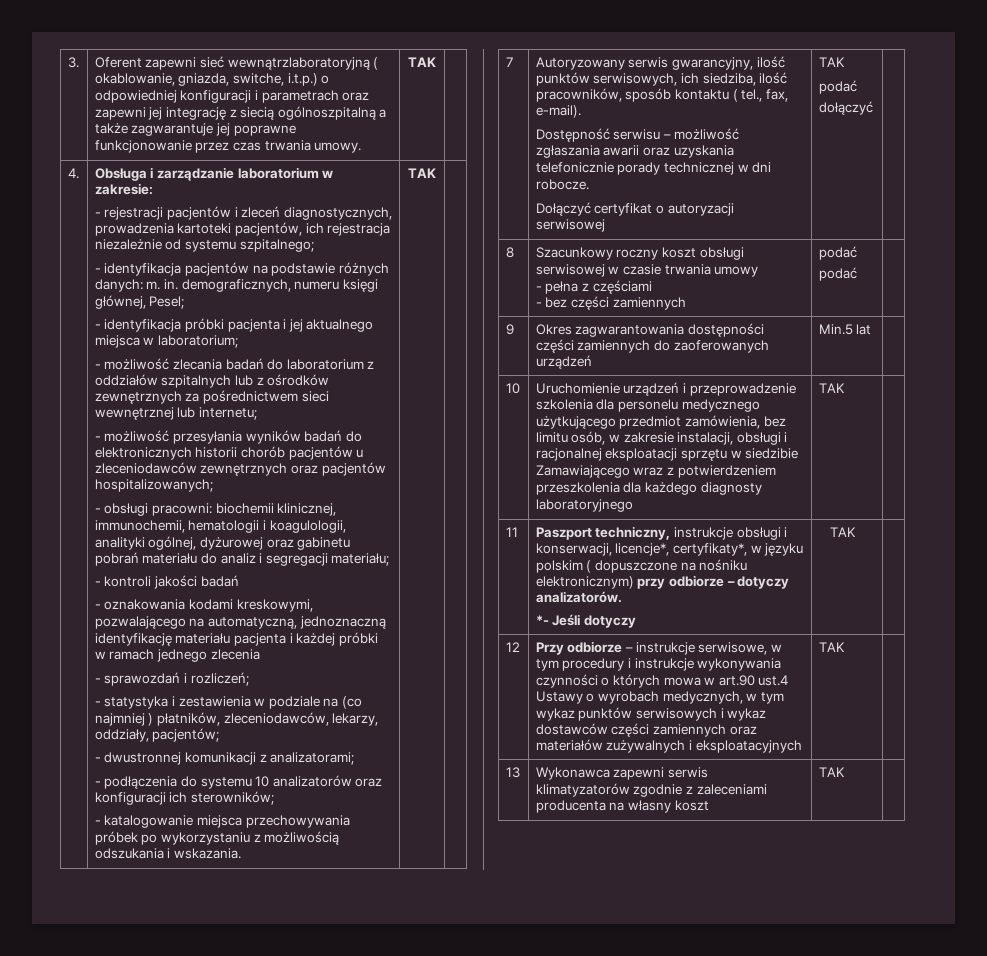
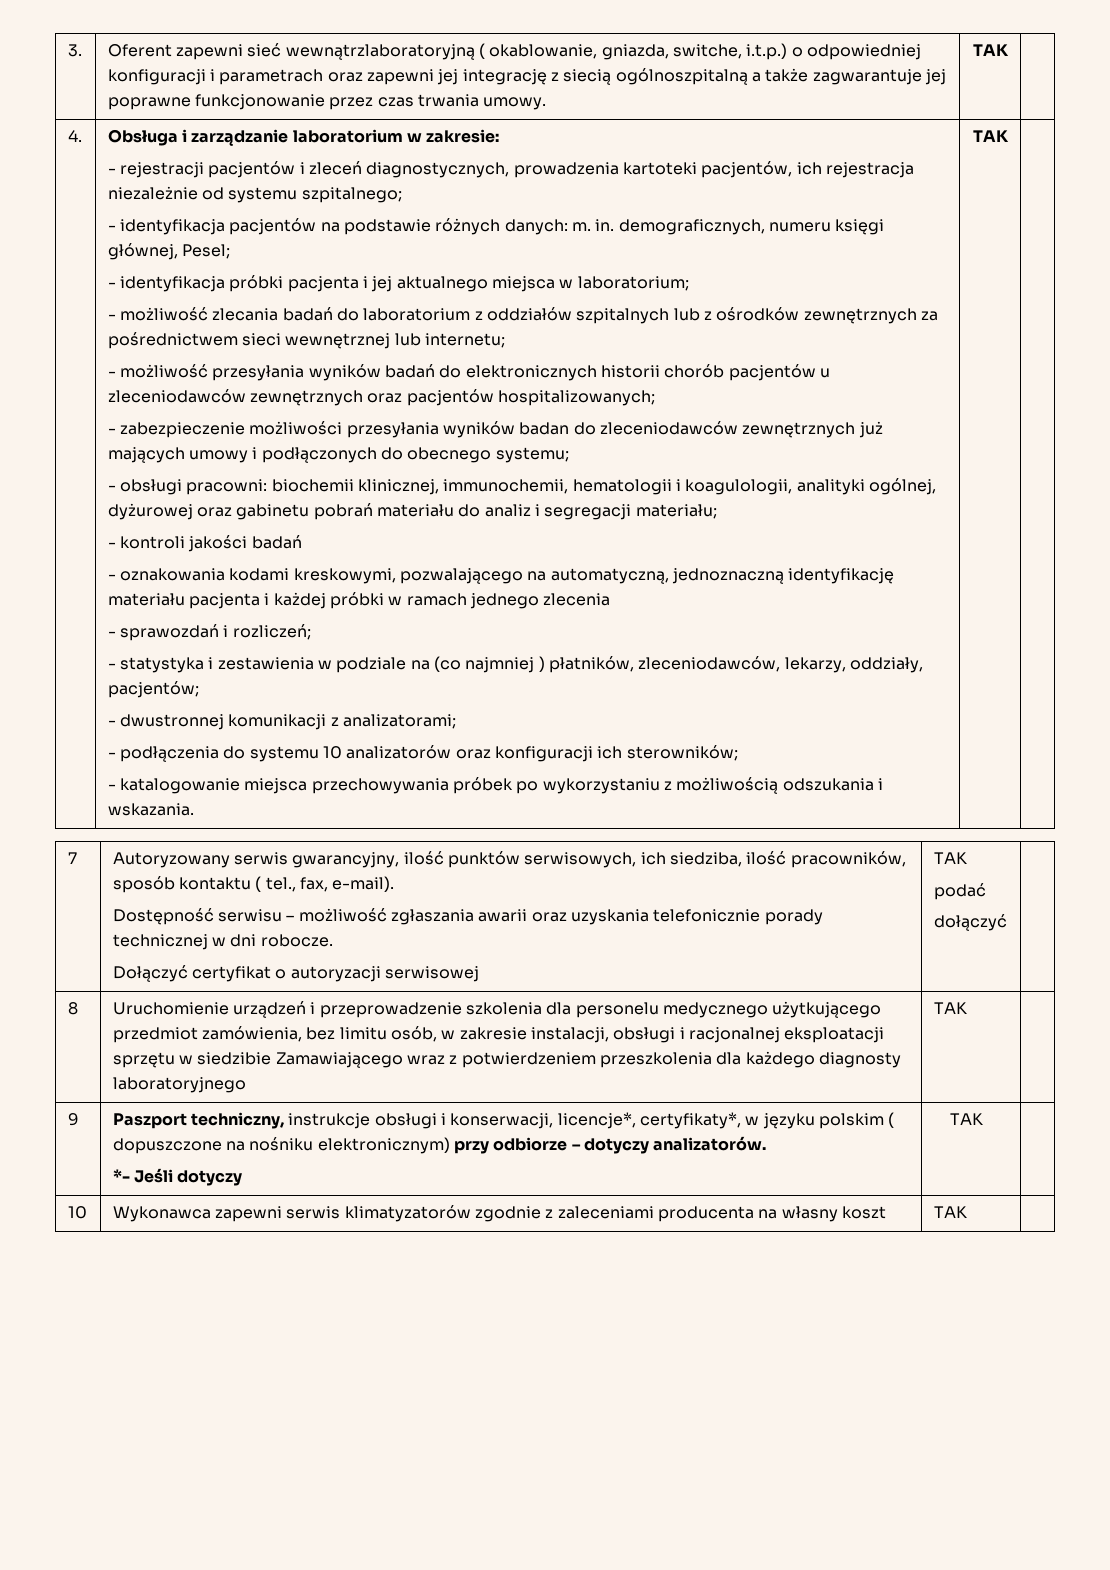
+ - zabezpieczenie możliwości przesyłania wyników badan do zleceniodawców zewnętrznych już mających umowy i podłączonych do obecnego systemu;
- 8 | Szacunkowy roczny koszt obsługi serwisowej w czasie trwania umowy
- - pełna z częściami
- - bez części zamiennych | podać
- podać |
- 9 | Okres zagwarantowania dostępności części zamiennych do zaoferowanych urządzeń | Min.5 lat |
- 10 | Uruchomienie urządzeń i przeprowadzenie szkolenia dla personelu medycznego użytkującego przedmiot zamówienia, bez limitu osób, w zakresie instalacji, obsługi i racjonalnej eksploatacji sprzętu w siedzibie Zamawiającego wraz z potwierdzeniem przeszkolenia dla każdego diagnosty laboratoryjnego | TAK |
+ 8 | Uruchomienie urządzeń i przeprowadzenie szkolenia dla personelu medycznego użytkującego przedmiot zamówienia, bez limitu osób, w zakresie instalacji, obsługi i racjonalnej eksploatacji sprzętu w siedzibie Zamawiającego wraz z potwierdzeniem przeszkolenia dla każdego diagnosty laboratoryjnego | TAK |
- 11 | Paszport techniczny, instrukcje obsługi i konserwacji, licencje*, certyfikaty*, w języku polskim ( dopuszczone na nośniku elektronicznym) przy odbiorze – dotyczy analizatorów.
+ 9 | Paszport techniczny, instrukcje obsługi i konserwacji, licencje*, certyfikaty*, w języku polskim ( dopuszczone na nośniku elektronicznym) przy odbiorze – dotyczy analizatorów.
- 12 | Przy odbiorze – instrukcje serwisowe, w tym procedury i instrukcje wykonywania czynności o których mowa w art.90 ust.4 Ustawy o wyrobach medycznych, w tym wykaz punktów serwisowych i wykaz dostawców części zamiennych oraz materiałów zużywalnych i eksploatacyjnych | TAK |
- 13 | Wykonawca zapewni serwis klimatyzatorów zgodnie z zaleceniami producenta na własny koszt | TAK |
+ 10 | Wykonawca zapewni serwis klimatyzatorów zgodnie z zaleceniami producenta na własny koszt | TAK |

